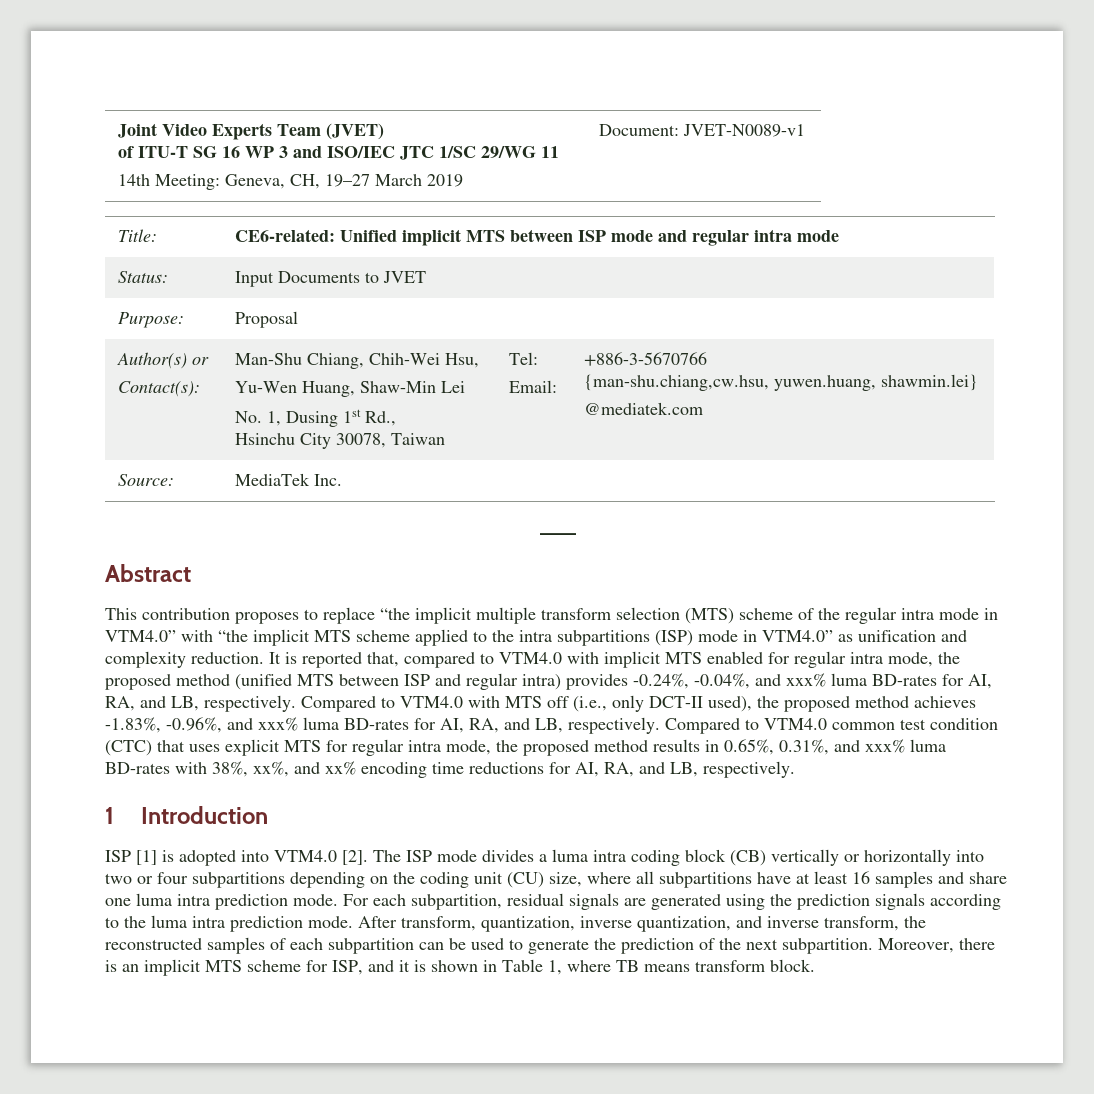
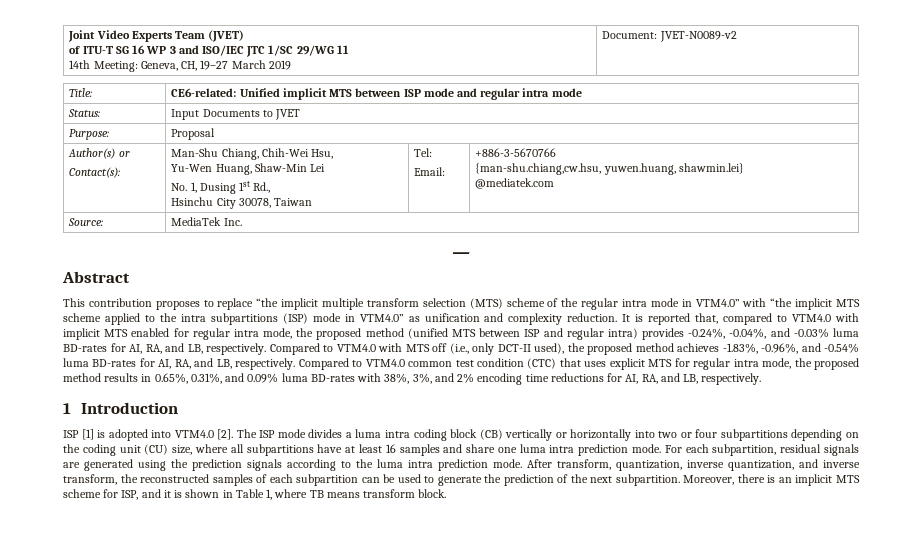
  Joint Video Experts Team (JVET)
  of ITU-T SG 16 WP 3 and ISO/IEC JTC 1/SC 29/WG 11
- 14th Meeting: Geneva, CH, 19–27 March 2019 | Document: JVET-N0089-v1
+ 14th Meeting: Geneva, CH, 19–27 March 2019 | Document: JVET-N0089-v2
- It is reported that, compared to VTM4.0 with implicit MTS enabled for regular intra mode, the proposed method (unified MTS between ISP and regular intra) provides -0.24%, -0.04%, and xxx% luma BD-rates for AI, RA, and LB, respectively.
+ It is reported that, compared to VTM4.0 with implicit MTS enabled for regular intra mode, the proposed method (unified MTS between ISP and regular intra) provides -0.24%, -0.04%, and -0.03% luma BD-rates for AI, RA, and LB, respectively.
- Compared to VTM4.0 with MTS off (i.e., only DCT-II used), the proposed method achieves -1.83%, -0.96%, and xxx% luma BD-rates for AI, RA, and LB, respectively.
+ Compared to VTM4.0 with MTS off (i.e., only DCT-II used), the proposed method achieves -1.83%, -0.96%, and -0.54% luma BD-rates for AI, RA, and LB, respectively.
- Compared to VTM4.0 common test condition (CTC) that uses explicit MTS for regular intra mode, the proposed method results in 0.65%, 0.31%, and xxx% luma BD-rates with 38%, xx%, and xx% encoding time reductions for AI, RA, and LB, respectively.
+ Compared to VTM4.0 common test condition (CTC) that uses explicit MTS for regular intra mode, the proposed method results in 0.65%, 0.31%, and 0.09% luma BD-rates with 38%, 3%, and 2% encoding time reductions for AI, RA, and LB, respectively.

